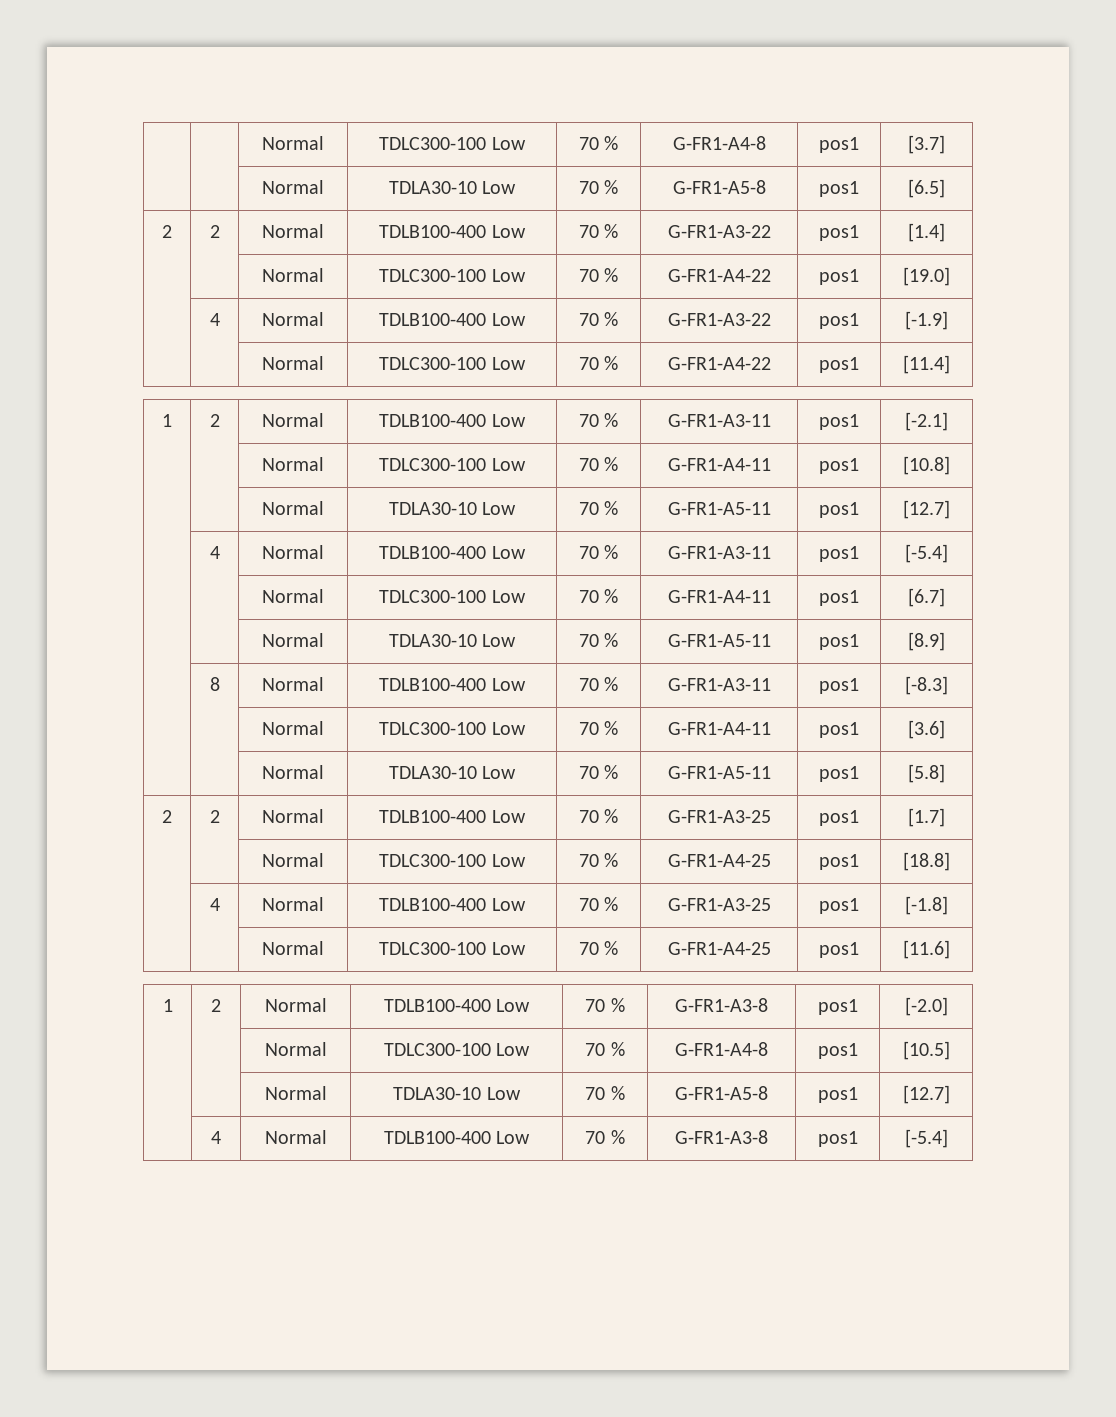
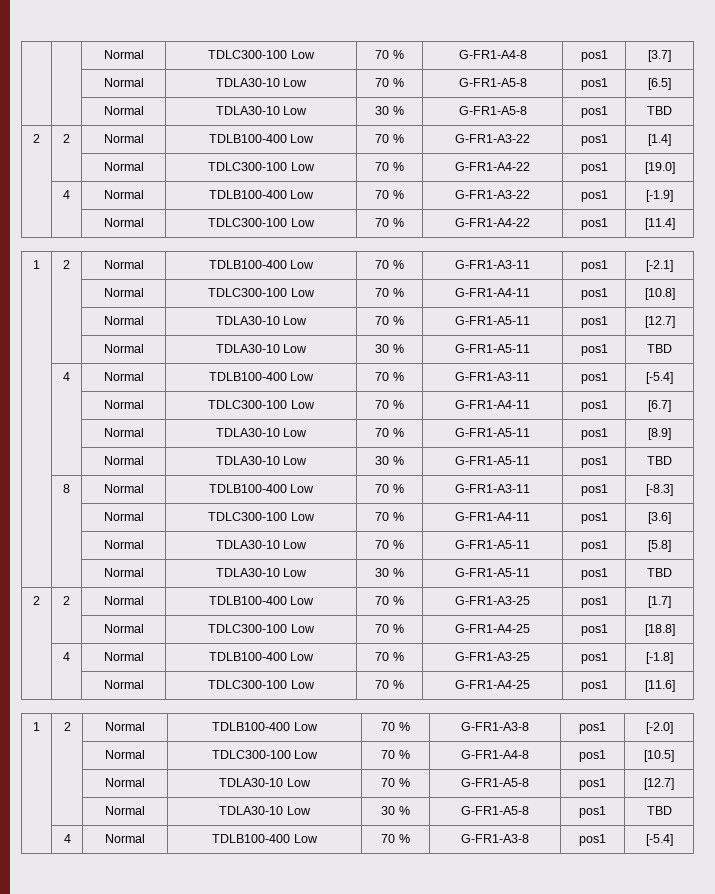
  | | Normal | TDLA30-10 Low | 70 % | G-FR1-A5-8 | pos1 | [6.5]
+ | | Normal | TDLA30-10 Low | 30 % | G-FR1-A5-8 | pos1 | TBD
  | | Normal | TDLA30-10 Low | 70 % | G-FR1-A5-11 | pos1 | [12.7]
+ | | Normal | TDLA30-10 Low | 30 % | G-FR1-A5-11 | pos1 | TBD
  | | Normal | TDLA30-10 Low | 70 % | G-FR1-A5-11 | pos1 | [8.9]
+ | | Normal | TDLA30-10 Low | 30 % | G-FR1-A5-11 | pos1 | TBD
  | | Normal | TDLA30-10 Low | 70 % | G-FR1-A5-11 | pos1 | [5.8]
+ | | Normal | TDLA30-10 Low | 30 % | G-FR1-A5-11 | pos1 | TBD
  | | Normal | TDLA30-10 Low | 70 % | G-FR1-A5-8 | pos1 | [12.7]
+ | | Normal | TDLA30-10 Low | 30 % | G-FR1-A5-8 | pos1 | TBD

